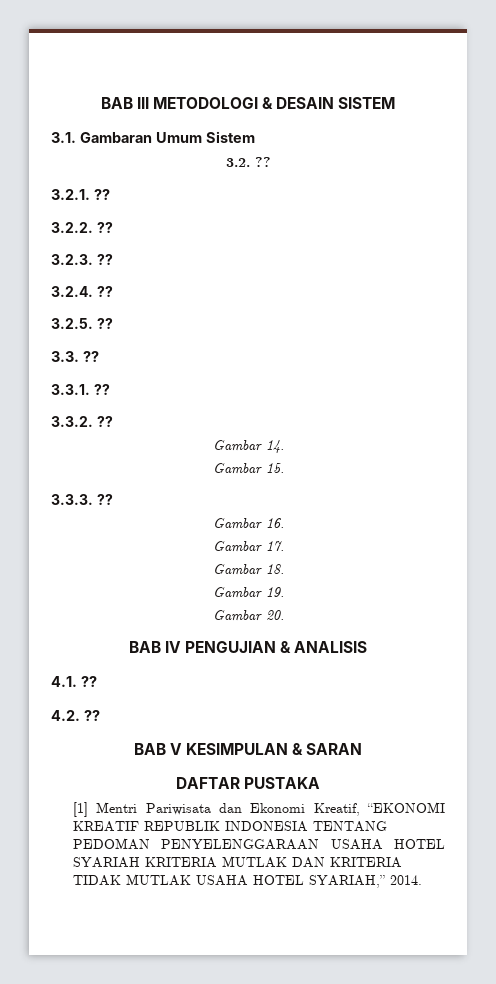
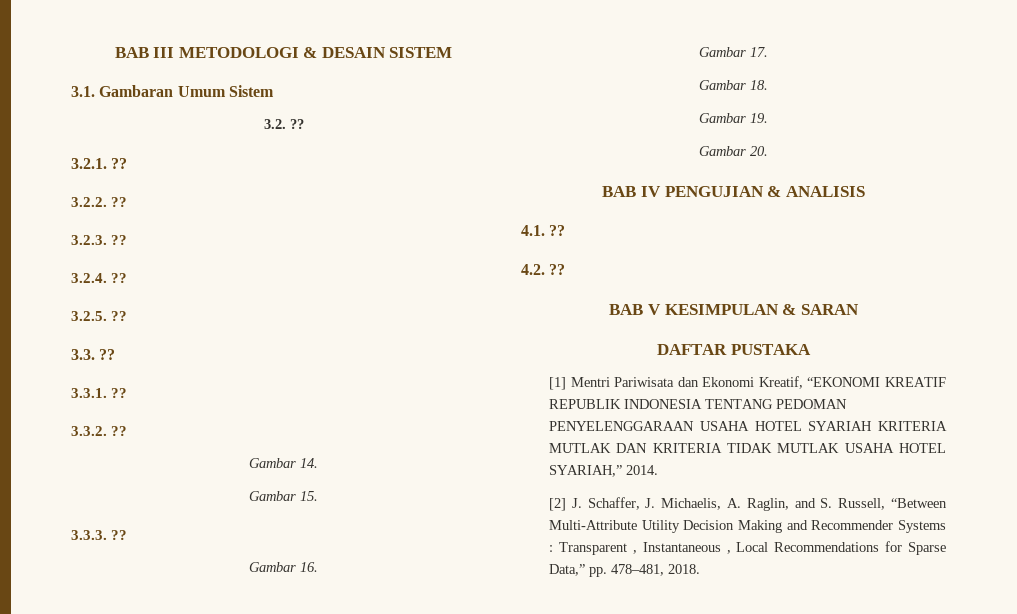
+ [2] J. Schaffer, J. Michaelis, A. Raglin, and S. Russell, “Between Multi-Attribute Utility Decision Making and Recommender Systems : Transparent , Instantaneous , Local Recommendations for Sparse Data,” pp. 478–481, 2018.

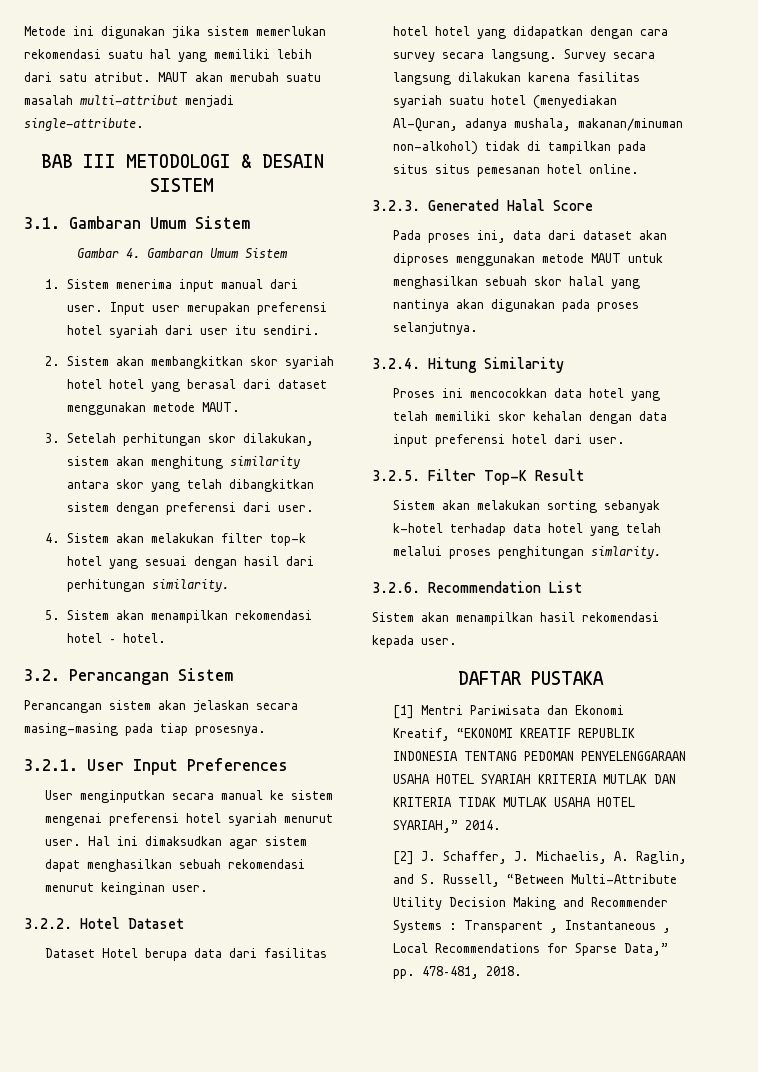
+ Metode ini digunakan jika sistem memerlukan rekomendasi suatu hal yang memiliki lebih dari satu atribut. MAUT akan merubah suatu masalah multi-attribut menjadi single-attribute.
- 3.2. ??
- 3.2.1. ??
- 3.2.2. ??
- 3.2.3. ??
- 3.2.4. ??
- 3.2.5. ??
- 3.3. ??
- 3.3.1. ??
- 3.3.2. ??
- Gambar 14.
- Gambar 15.
- 3.3.3. ??
- Gambar 16.
- Gambar 17.
- Gambar 18.
- Gambar 19.
- Gambar 20.
- BAB IV PENGUJIAN & ANALISIS
- 4.1. ??
- 4.2. ??
- BAB V KESIMPULAN & SARAN
+ Gambar 4. Gambaran Umum Sistem
+ 1. Sistem menerima input manual dari user. Input user merupakan preferensi hotel syariah dari user itu sendiri.
+ 2. Sistem akan membangkitkan skor syariah hotel hotel yang berasal dari dataset menggunakan metode MAUT.
+ 3. Setelah perhitungan skor dilakukan, sistem akan menghitung similarity antara skor yang telah dibangkitkan sistem dengan preferensi dari user.
+ 4. Sistem akan melakukan filter top-k hotel yang sesuai dengan hasil dari perhitungan similarity.
+ 5. Sistem akan menampilkan rekomendasi hotel – hotel.
+ 3.2. Perancangan Sistem
+ Perancangan sistem akan jelaskan secara masing-masing pada tiap prosesnya.
+ 3.2.1. User Input Preferences
+ User menginputkan secara manual ke sistem mengenai preferensi hotel syariah menurut user. Hal ini dimaksudkan agar sistem dapat menghasilkan sebuah rekomendasi menurut keinginan user.
+ 3.2.2. Hotel Dataset
+ Dataset Hotel berupa data dari fasilitas hotel hotel yang didapatkan dengan cara survey secara langsung. Survey secara langsung dilakukan karena fasilitas syariah suatu hotel (menyediakan Al-Quran, adanya mushala, makanan/minuman non-alkohol) tidak di tampilkan pada situs situs pemesanan hotel online.
+ 3.2.3. Generated Halal Score
+ Pada proses ini, data dari dataset akan diproses menggunakan metode MAUT untuk menghasilkan sebuah skor halal yang nantinya akan digunakan pada proses selanjutnya.
+ 3.2.4. Hitung Similarity
+ Proses ini mencocokkan data hotel yang telah memiliki skor kehalan dengan data input preferensi hotel dari user.
+ 3.2.5. Filter Top-K Result
+ Sistem akan melakukan sorting sebanyak k-hotel terhadap data hotel yang telah melalui proses penghitungan simlarity.
+ 3.2.6. Recommendation List
+ Sistem akan menampilkan hasil rekomendasi kepada user.

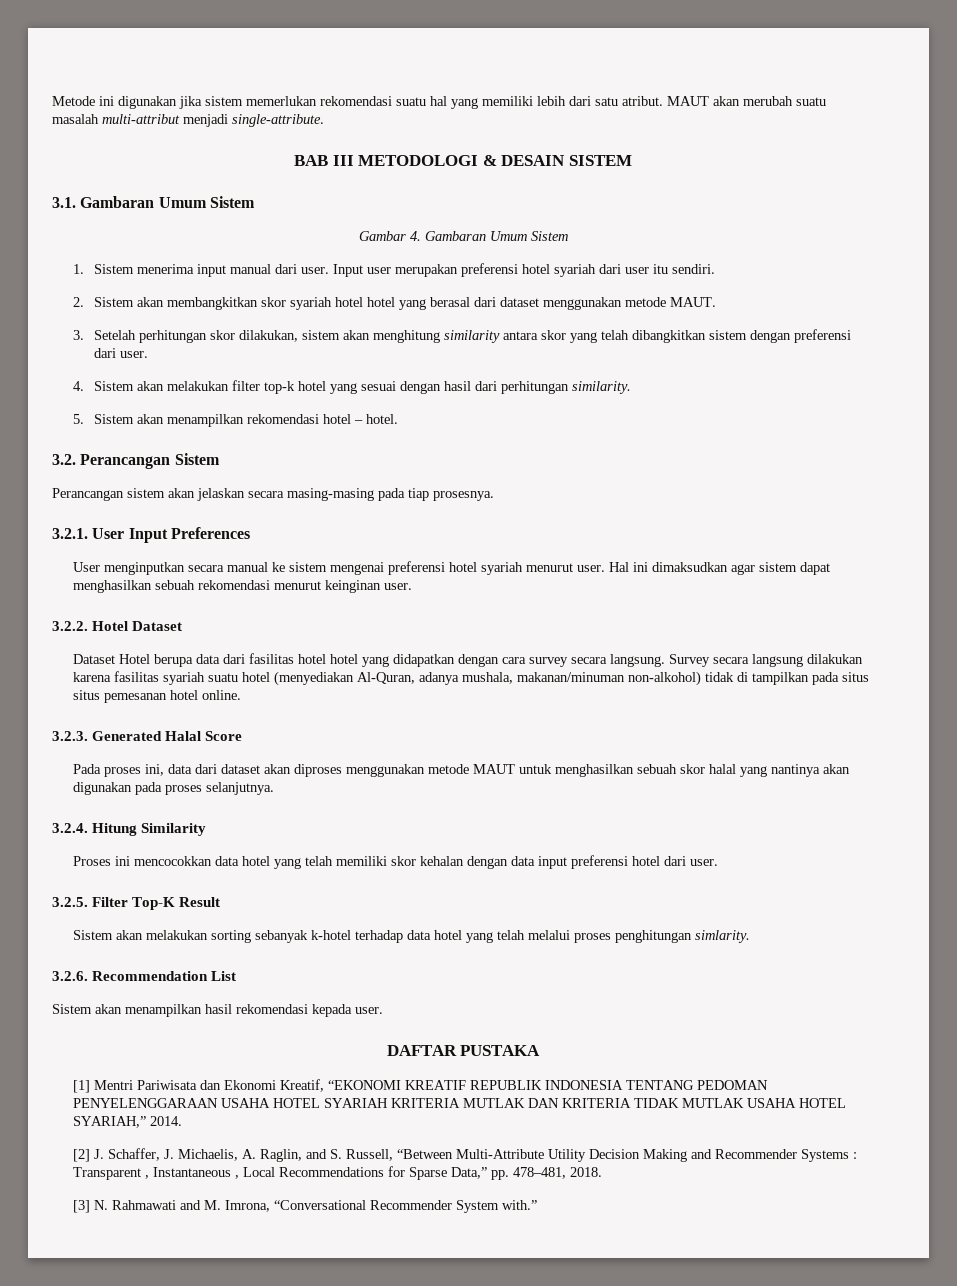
+ [3] N. Rahmawati and M. Imrona, “Conversational Recommender System with.”

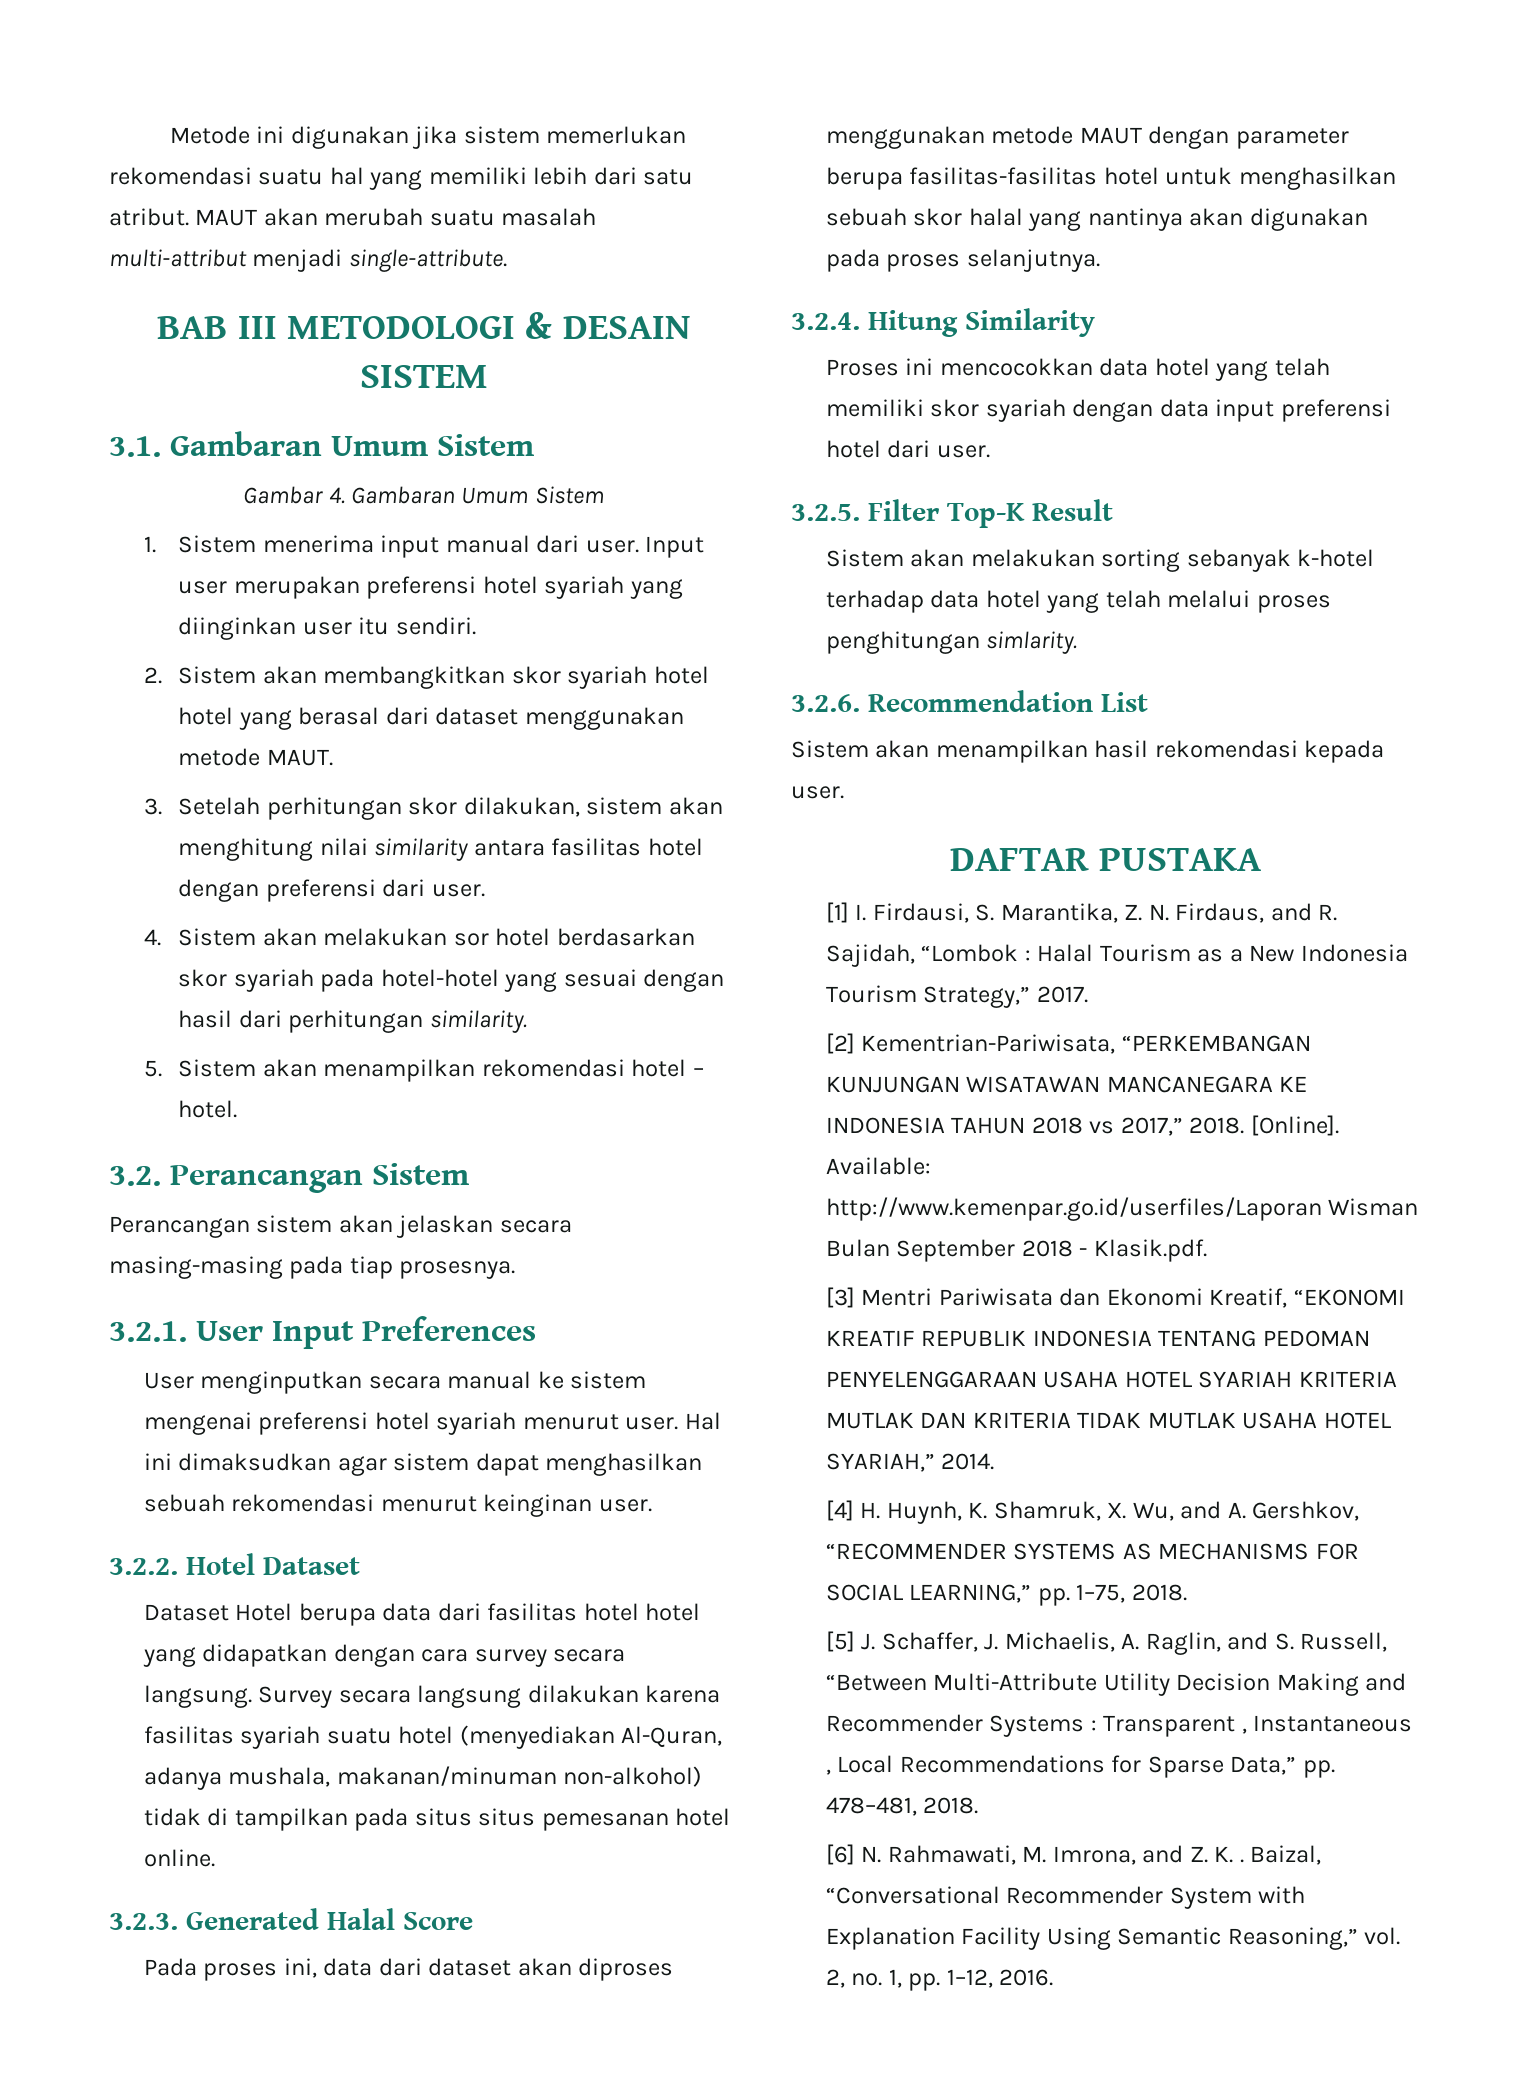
- Input user merupakan preferensi hotel syariah dari user itu sendiri.
+ Input user merupakan preferensi hotel syariah yang diinginkan user itu sendiri.
- 3. Setelah perhitungan skor dilakukan, sistem akan menghitung similarity antara skor yang telah dibangkitkan sistem dengan preferensi dari user.
+ 3. Setelah perhitungan skor dilakukan, sistem akan menghitung nilai similarity antara fasilitas hotel dengan preferensi dari user.
- 4. Sistem akan melakukan filter top-k hotel yang sesuai dengan hasil dari perhitungan similarity.
+ 4. Sistem akan melakukan sor hotel berdasarkan skor syariah pada hotel-hotel yang sesuai dengan hasil dari perhitungan similarity.
- Pada proses ini, data dari dataset akan diproses menggunakan metode MAUT untuk menghasilkan sebuah skor halal yang nantinya akan digunakan pada proses selanjutnya.
+ Pada proses ini, data dari dataset akan diproses menggunakan metode MAUT dengan parameter berupa fasilitas-fasilitas hotel untuk menghasilkan sebuah skor halal yang nantinya akan digunakan pada proses selanjutnya.
- Proses ini mencocokkan data hotel yang telah memiliki skor kehalan dengan data input preferensi hotel dari user.
+ Proses ini mencocokkan data hotel yang telah memiliki skor syariah dengan data input preferensi hotel dari user.
- [1] Mentri Pariwisata dan Ekonomi Kreatif, “EKONOMI KREATIF REPUBLIK INDONESIA TENTANG PEDOMAN PENYELENGGARAAN USAHA HOTEL SYARIAH KRITERIA MUTLAK DAN KRITERIA TIDAK MUTLAK USAHA HOTEL SYARIAH,” 2014.
+ [1] I. Firdausi, S. Marantika, Z. N. Firdaus, and R. Sajidah, “Lombok : Halal Tourism as a New Indonesia Tourism Strategy,” 2017.
+ [2] Kementrian-Pariwisata, “PERKEMBANGAN KUNJUNGAN WISATAWAN MANCANEGARA KE INDONESIA TAHUN 2018 vs 2017,” 2018. [Online]. Available: http://www.kemenpar.go.id/userfiles/Laporan Wisman Bulan September 2018 - Klasik.pdf.
+ [3] Mentri Pariwisata dan Ekonomi Kreatif, “EKONOMI KREATIF REPUBLIK INDONESIA TENTANG PEDOMAN PENYELENGGARAAN USAHA HOTEL SYARIAH KRITERIA MUTLAK DAN KRITERIA TIDAK MUTLAK USAHA HOTEL SYARIAH,” 2014.
- [2] J. Schaffer, J. Michaelis, A. Raglin, and S. Russell, “Between Multi-Attribute Utility Decision Making and Recommender Systems : Transparent , Instantaneous , Local Recommendations for Sparse Data,” pp. 478–481, 2018.
+ [4] H. Huynh, K. Shamruk, X. Wu, and A. Gershkov, “RECOMMENDER SYSTEMS AS MECHANISMS FOR SOCIAL LEARNING,” pp. 1–75, 2018.
+ [5] J. Schaffer, J. Michaelis, A. Raglin, and S. Russell, “Between Multi-Attribute Utility Decision Making and Recommender Systems : Transparent , Instantaneous , Local Recommendations for Sparse Data,” pp. 478–481, 2018.
- [3] N. Rahmawati and M. Imrona, “Conversational Recommender System with.”
+ [6] N. Rahmawati, M. Imrona, and Z. K. . Baizal, “Conversational Recommender System with Explanation Facility Using Semantic Reasoning,” vol. 2, no. 1, pp. 1–12, 2016.

